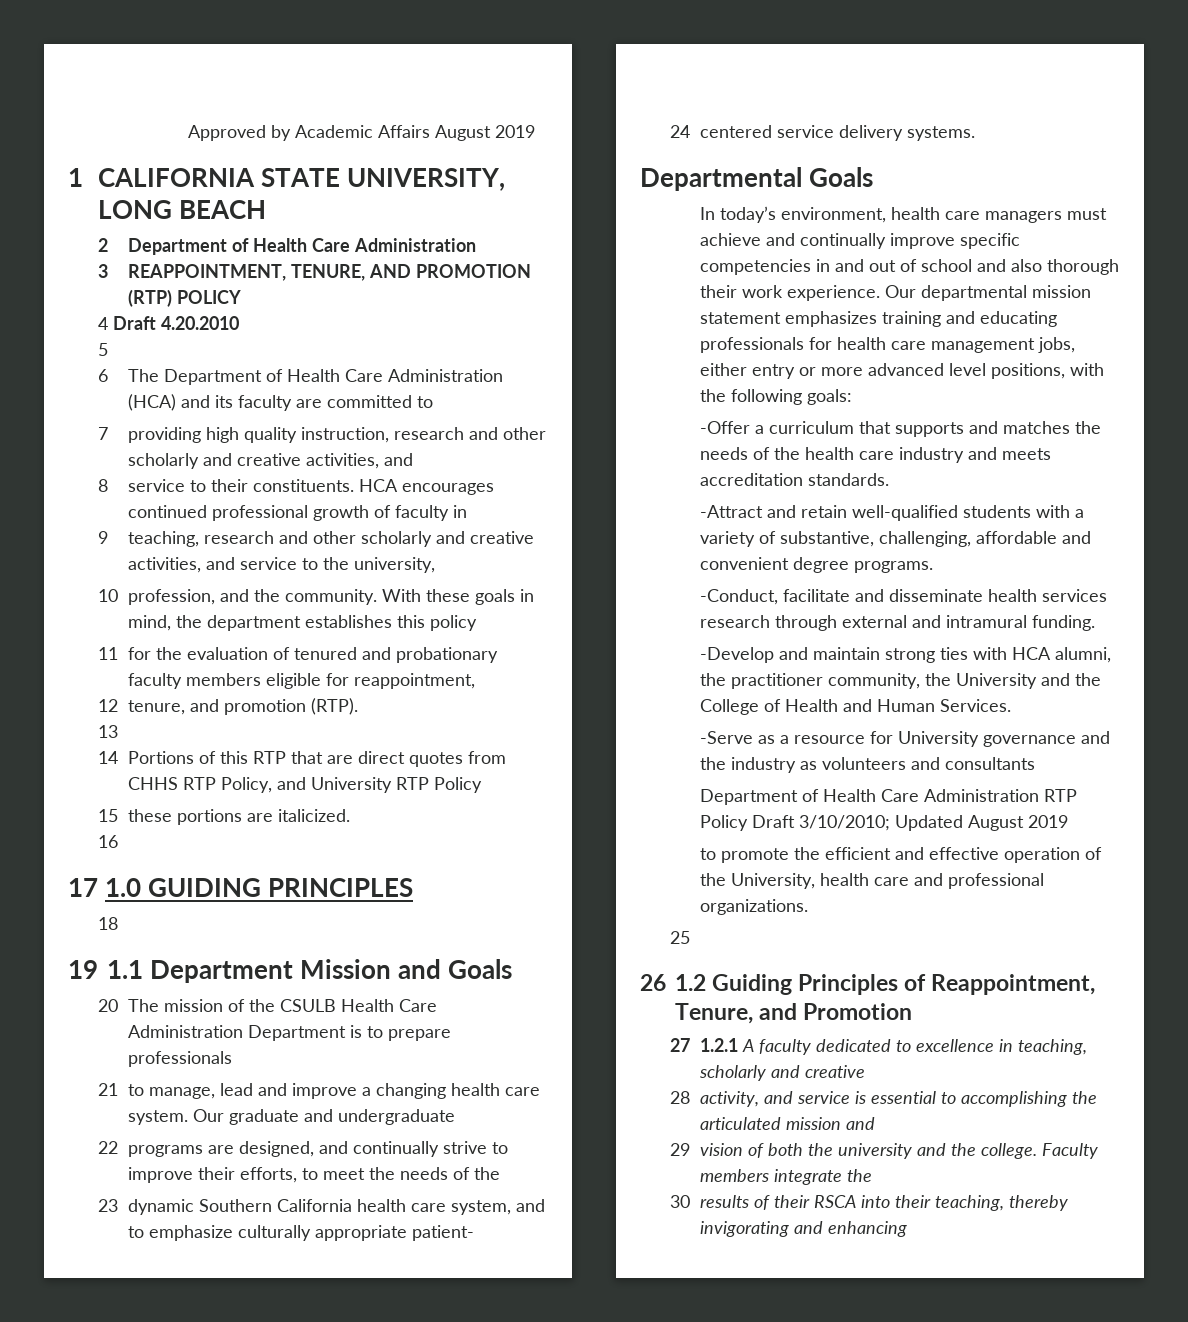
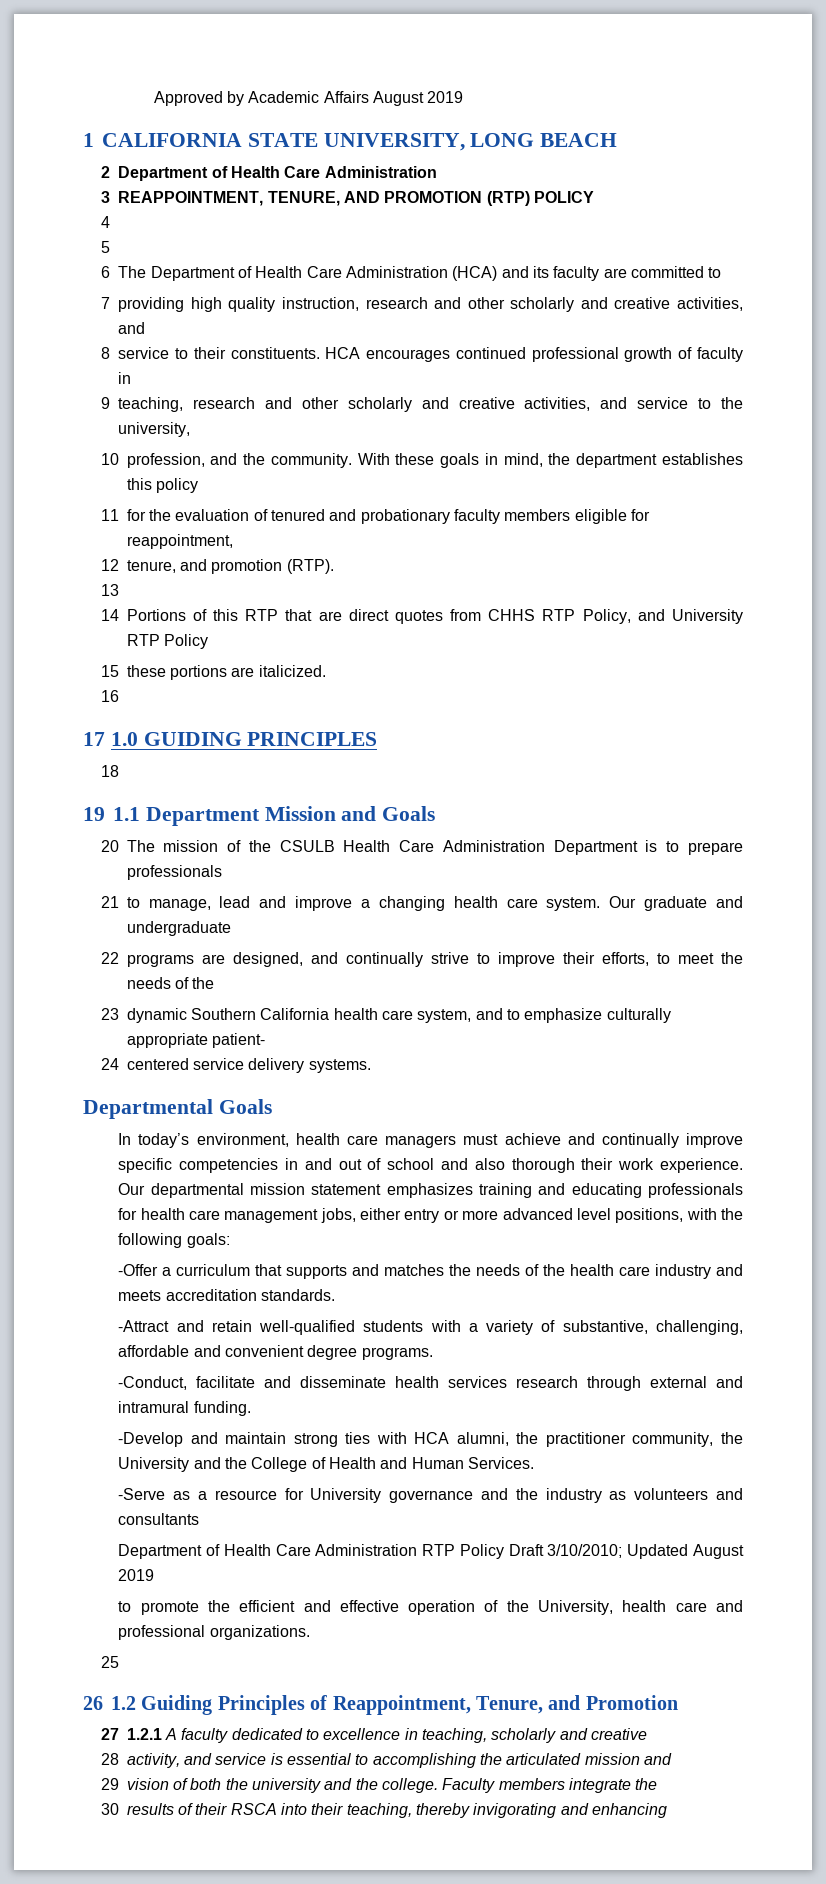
- 4 Draft 4.20.2010
+ 4

